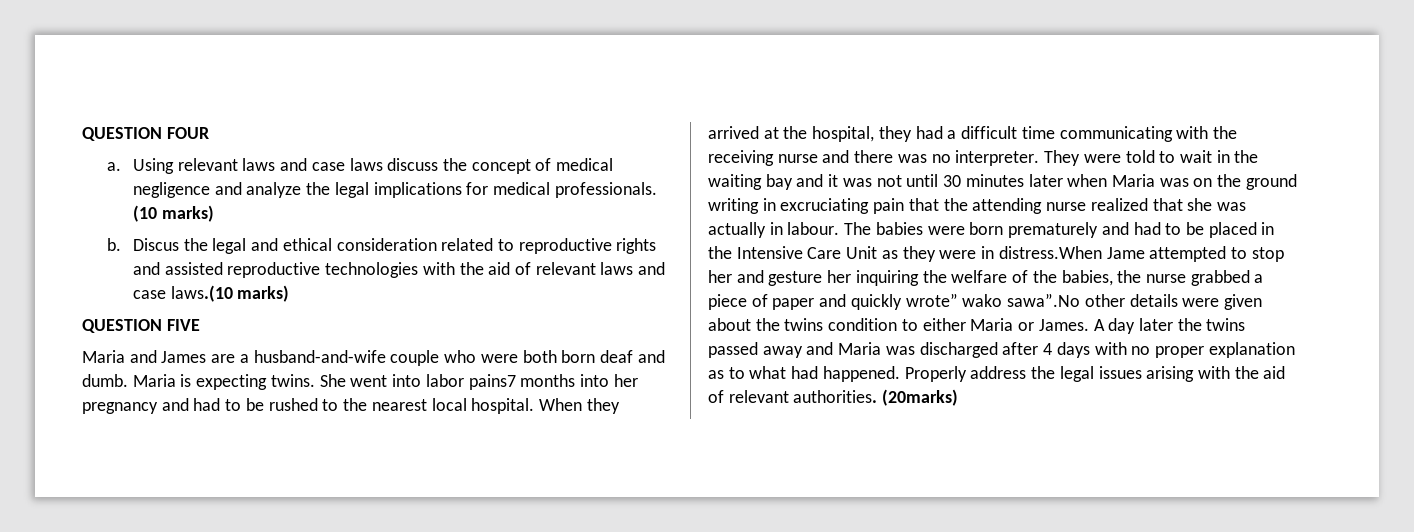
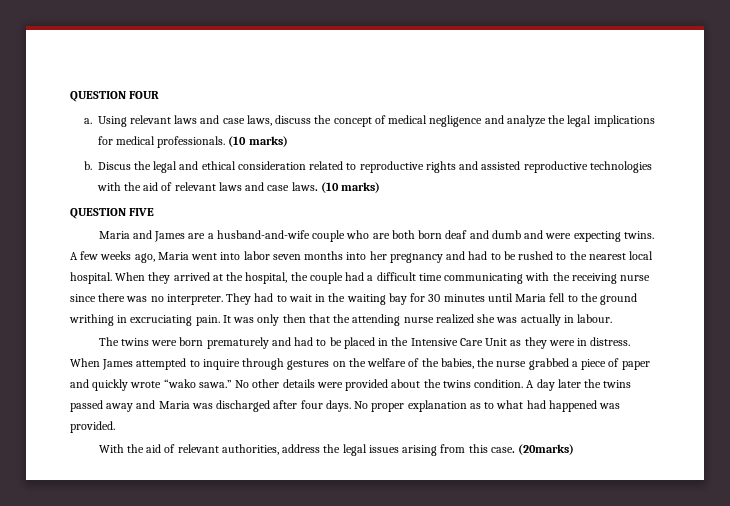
- Using relevant laws and case laws discuss the concept of medical negligence and analyze the legal implications for medical professionals.
+ Using relevant laws and case laws, discuss the concept of medical negligence and analyze the legal implications for medical professionals.
- Discus the legal and ethical consideration related to reproductive rights and assisted reproductive technologies with the aid of relevant laws and case laws.(10 marks)
+ Discus the legal and ethical consideration related to reproductive rights and assisted reproductive technologies with the aid of relevant laws and case laws. (10 marks)
- Maria and James are a husband-and-wife couple who were both born deaf and dumb. Maria is expecting twins. She went into labor pains7 months into her pregnancy and had to be rushed to the nearest local hospital.
+ Maria and James are a husband-and-wife couple who are both born deaf and dumb and were expecting twins. A few weeks ago, Maria went into labor seven months into her pregnancy and had to be rushed to the nearest local hospital.
- When they arrived at the hospital, they had a difficult time communicating with the receiving nurse and there was no interpreter.
+ When they arrived at the hospital, the couple had a difficult time communicating with the receiving nurse since there was no interpreter.
- They were told to wait in the waiting bay and it was not until 30 minutes later when Maria was on the ground writing in excruciating pain that the attending nurse realized that she was actually in labour. The babies were born prematurely and had to be placed in the Intensive Care Unit as they were in distress.When Jame attempted to stop her and gesture her inquiring the welfare of the babies, the nurse grabbed a piece of paper and quickly wrote” wako sawa”.No other details were given about the twins condition to either Maria or James.
+ They had to wait in the waiting bay for 30 minutes until Maria fell to the ground writhing in excruciating pain. It was only then that the attending nurse realized she was actually in labour.
+ The twins were born prematurely and had to be placed in the Intensive Care Unit as they were in distress. When James attempted to inquire through gestures on the welfare of the babies, the nurse grabbed a piece of paper and quickly wrote “wako sawa.” No other details were provided about the twins condition.
- A day later the twins passed away and Maria was discharged after 4 days with no proper explanation as to what had happened. Properly address the legal issues arising with the aid of relevant authorities.
+ A day later the twins passed away and Maria was discharged after four days. No proper explanation as to what had happened was provided.
+ With the aid of relevant authorities, address the legal issues arising from this case.

